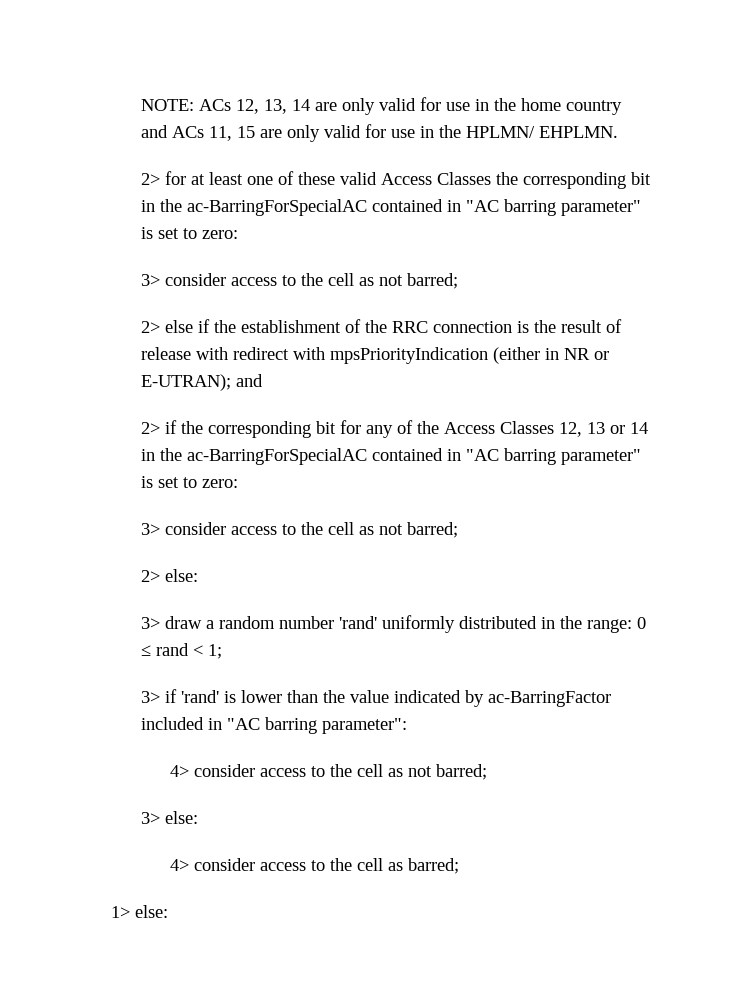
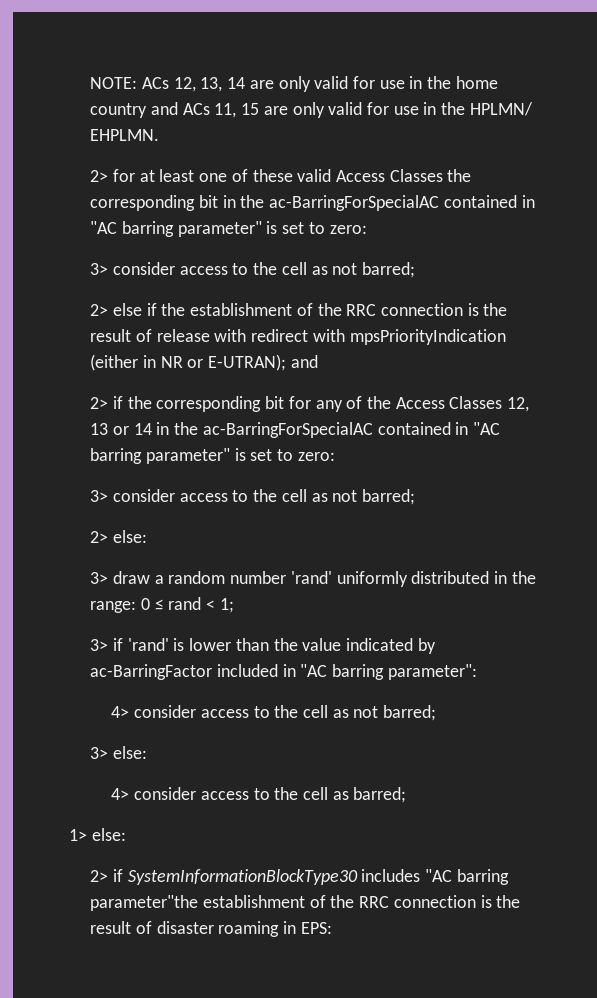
+ 2> if SystemInformationBlockType30 includes "AC barring parameter"the establishment of the RRC connection is the result of disaster roaming in EPS:

